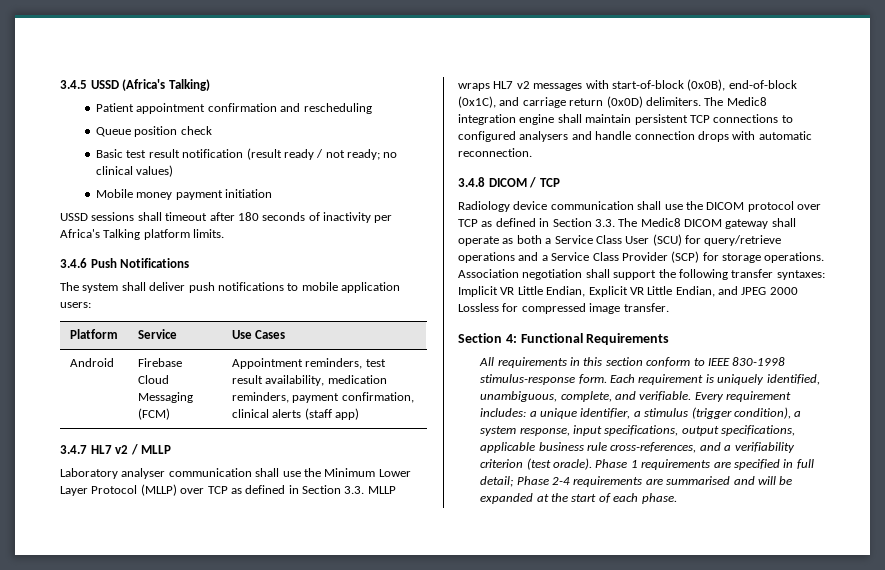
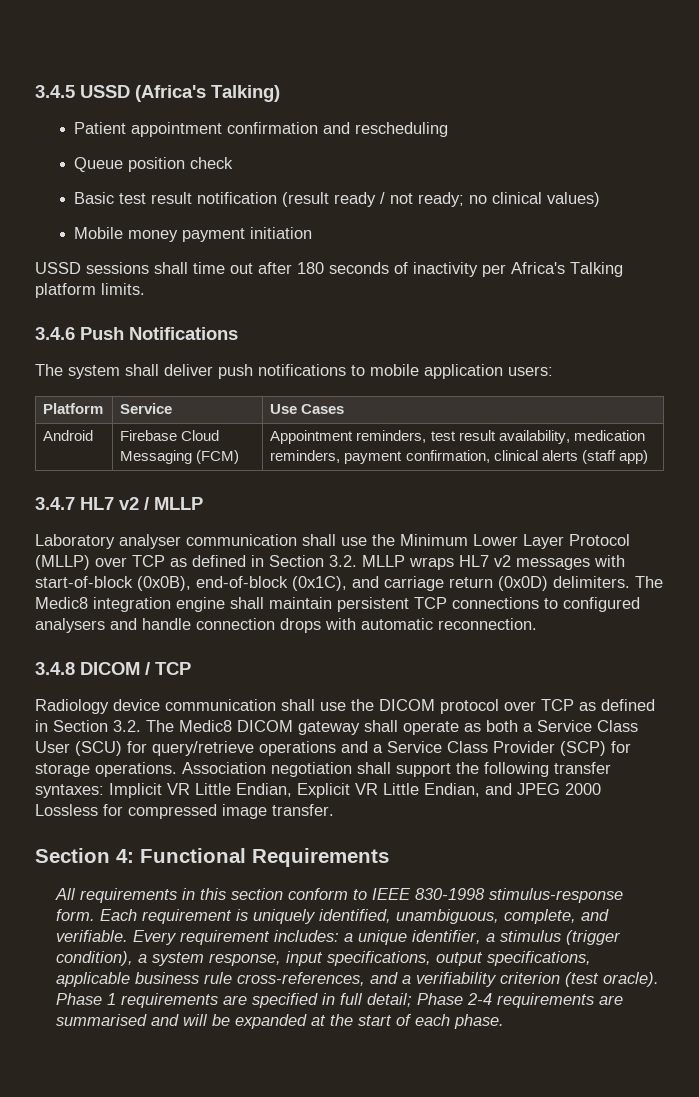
- USSD sessions shall timeout after 180 seconds of inactivity per Africa's Talking platform limits.
+ USSD sessions shall time out after 180 seconds of inactivity per Africa's Talking platform limits.
- Laboratory analyser communication shall use the Minimum Lower Layer Protocol (MLLP) over TCP as defined in Section 3.3. MLLP wraps HL7 v2 messages with start-of-block (0x0B), end-of-block (0x1C), and carriage return (0x0D) delimiters.
+ Laboratory analyser communication shall use the Minimum Lower Layer Protocol (MLLP) over TCP as defined in Section 3.2. MLLP wraps HL7 v2 messages with start-of-block (0x0B), end-of-block (0x1C), and carriage return (0x0D) delimiters.
- Radiology device communication shall use the DICOM protocol over TCP as defined in Section 3.3. The Medic8 DICOM gateway shall operate as both a Service Class User (SCU) for query/retrieve operations and a Service Class Provider (SCP) for storage operations.
+ Radiology device communication shall use the DICOM protocol over TCP as defined in Section 3.2. The Medic8 DICOM gateway shall operate as both a Service Class User (SCU) for query/retrieve operations and a Service Class Provider (SCP) for storage operations.

